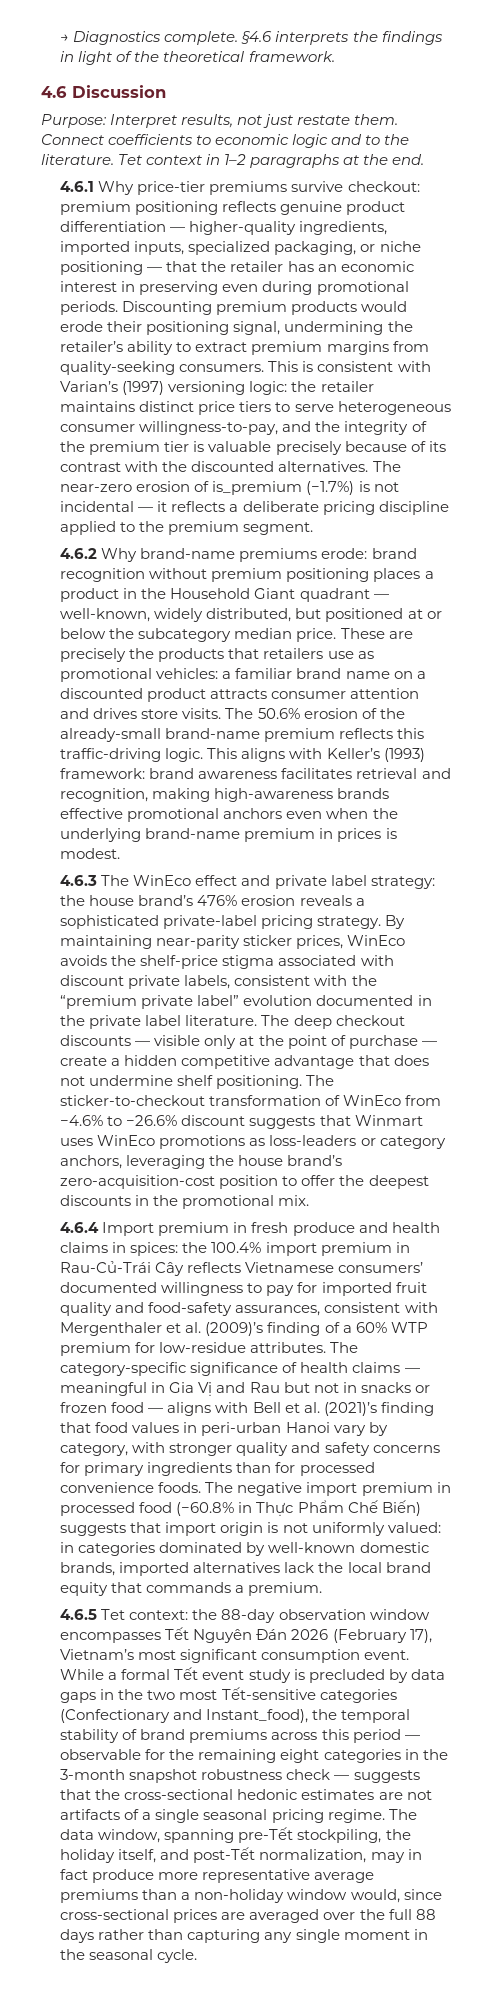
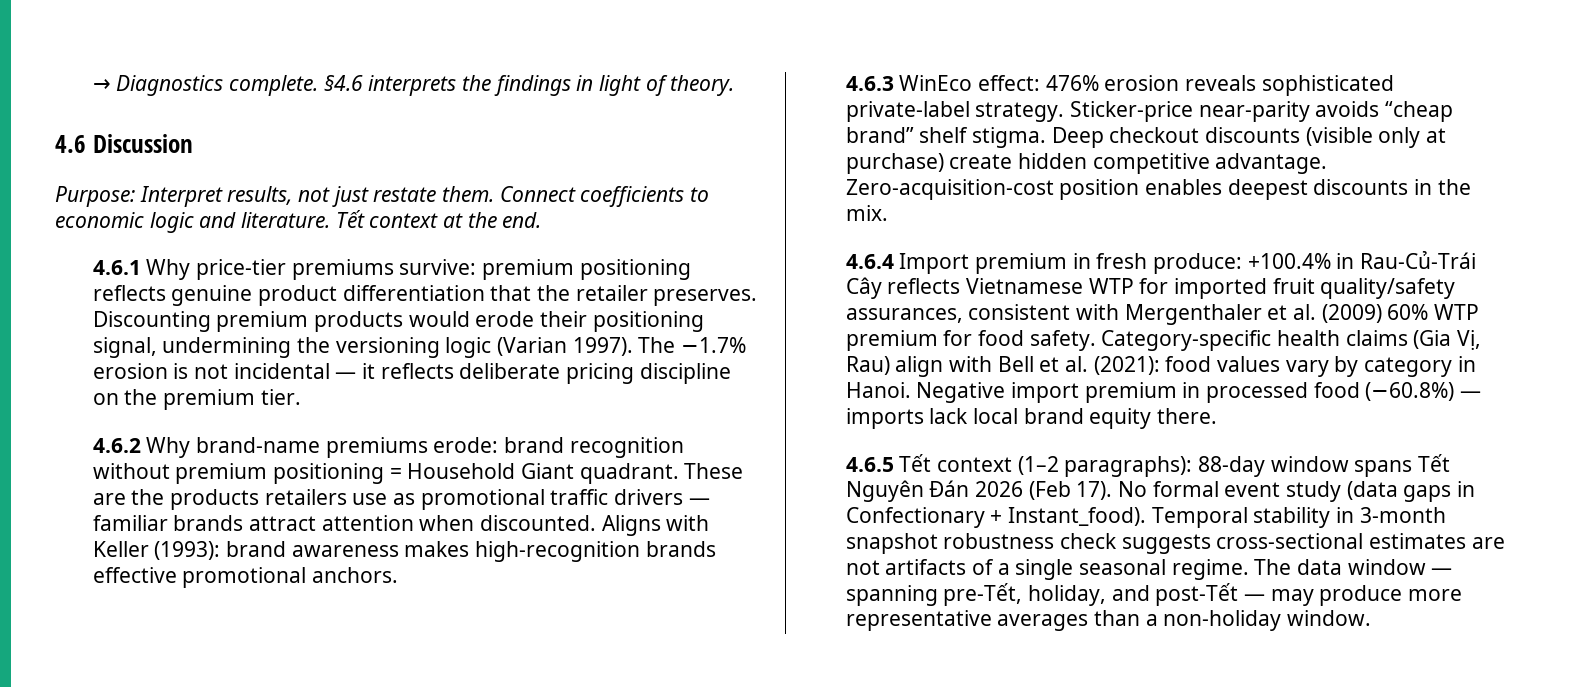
- §4.6 interprets the findings in light of the theoretical framework.
+ §4.6 interprets the findings in light of theory.
- Connect coefficients to economic logic and to the literature. Tet context in 1–2 paragraphs at the end.
+ Connect coefficients to economic logic and literature. Tết context at the end.
- 4.6.1 Why price-tier premiums survive checkout: premium positioning reflects genuine product differentiation — higher-quality ingredients, imported inputs, specialized packaging, or niche positioning — that the retailer has an economic interest in preserving even during promotional periods.
+ 4.6.1 Why price-tier premiums survive: premium positioning reflects genuine product differentiation that the retailer preserves.
- Discounting premium products would erode their positioning signal, undermining the retailer’s ability to extract premium margins from quality-seeking consumers. This is consistent with Varian’s (1997) versioning logic: the retailer maintains distinct price tiers to serve heterogeneous consumer willingness-to-pay, and the integrity of the premium tier is valuable precisely because of its contrast with the discounted alternatives. The near-zero erosion of is_premium (−1.7%) is not incidental — it reflects a deliberate pricing discipline applied to the premium segment.
+ Discounting premium products would erode their positioning signal, undermining the versioning logic (Varian 1997). The −1.7% erosion is not incidental — it reflects deliberate pricing discipline on the premium tier.
- 4.6.2 Why brand-name premiums erode: brand recognition without premium positioning places a product in the Household Giant quadrant — well-known, widely distributed, but positioned at or below the subcategory median price.
+ 4.6.2 Why brand-name premiums erode: brand recognition without premium positioning = Household Giant quadrant.
- These are precisely the products that retailers use as promotional vehicles: a familiar brand name on a discounted product attracts consumer attention and drives store visits. The 50.6% erosion of the already-small brand-name premium reflects this traffic-driving logic. This aligns with Keller’s (1993) framework: brand awareness facilitates retrieval and recognition, making high-awareness brands effective promotional anchors even when the underlying brand-name premium in prices is modest.
- 4.6.3 The WinEco effect and private label strategy: the house brand’s 476% erosion reveals a sophisticated private-label pricing strategy. By maintaining near-parity sticker prices, WinEco avoids the shelf-price stigma associated with discount private labels, consistent with the “premium private label” evolution documented in the private label literature. The deep checkout discounts — visible only at the point of purchase — create a hidden competitive advantage that does not undermine shelf positioning. The sticker-to-checkout transformation of WinEco from −4.6% to −26.6% discount suggests that Winmart uses WinEco promotions as loss-leaders or category anchors, leveraging the house brand’s zero-acquisition-cost position to offer the deepest discounts in the promotional mix.
+ These are the products retailers use as promotional traffic drivers — familiar brands attract attention when discounted. Aligns with Keller (1993): brand awareness makes high-recognition brands effective promotional anchors.
+ 4.6.3 WinEco effect: 476% erosion reveals sophisticated private-label strategy. Sticker-price near-parity avoids “cheap brand” shelf stigma. Deep checkout discounts (visible only at purchase) create hidden competitive advantage. Zero-acquisition-cost position enables deepest discounts in the mix.
- 4.6.4 Import premium in fresh produce and health claims in spices: the 100.4% import premium in Rau-Củ-Trái Cây reflects Vietnamese consumers’ documented willingness to pay for imported fruit quality and food-safety assurances, consistent with Mergenthaler et al. (2009)’s finding of a 60% WTP premium for low-residue attributes. The category-specific significance of health claims — meaningful in Gia Vị and Rau but not in snacks or frozen food — aligns with Bell et al. (2021)’s finding that food values in peri-urban Hanoi vary by category, with stronger quality and safety concerns for primary ingredients than for processed convenience foods. The negative import premium in processed food (−60.8% in Thực Phẩm Chế Biến) suggests that import origin is not uniformly valued: in categories dominated by well-known domestic brands, imported alternatives lack the local brand equity that commands a premium.
- 4.6.5 Tet context: the 88-day observation window encompasses Tết Nguyên Đán 2026 (February 17), Vietnam’s most significant consumption event. While a formal Tết event study is precluded by data gaps in the two most Tết-sensitive categories (Confectionary and Instant_food), the temporal stability of brand premiums across this period — observable for the remaining eight categories in the 3-month snapshot robustness check — suggests that the cross-sectional hedonic estimates are not artifacts of a single seasonal pricing regime.
+ 4.6.4 Import premium in fresh produce: +100.4% in Rau-Củ-Trái Cây reflects Vietnamese WTP for imported fruit quality/safety assurances, consistent with Mergenthaler et al. (2009) 60% WTP premium for food safety. Category-specific health claims (Gia Vị, Rau) align with Bell et al. (2021): food values vary by category in Hanoi. Negative import premium in processed food (−60.8%) — imports lack local brand equity there.
+ 4.6.5 Tết context (1–2 paragraphs): 88-day window spans Tết Nguyên Đán 2026 (Feb 17). No formal event study (data gaps in Confectionary + Instant_food). Temporal stability in 3-month snapshot robustness check suggests cross-sectional estimates are not artifacts of a single seasonal regime.
- The data window, spanning pre-Tết stockpiling, the holiday itself, and post-Tết normalization, may in fact produce more representative average premiums than a non-holiday window would, since cross-sectional prices are averaged over the full 88 days rather than capturing any single moment in the seasonal cycle.
+ The data window — spanning pre-Tết, holiday, and post-Tết — may produce more representative averages than a non-holiday window.

